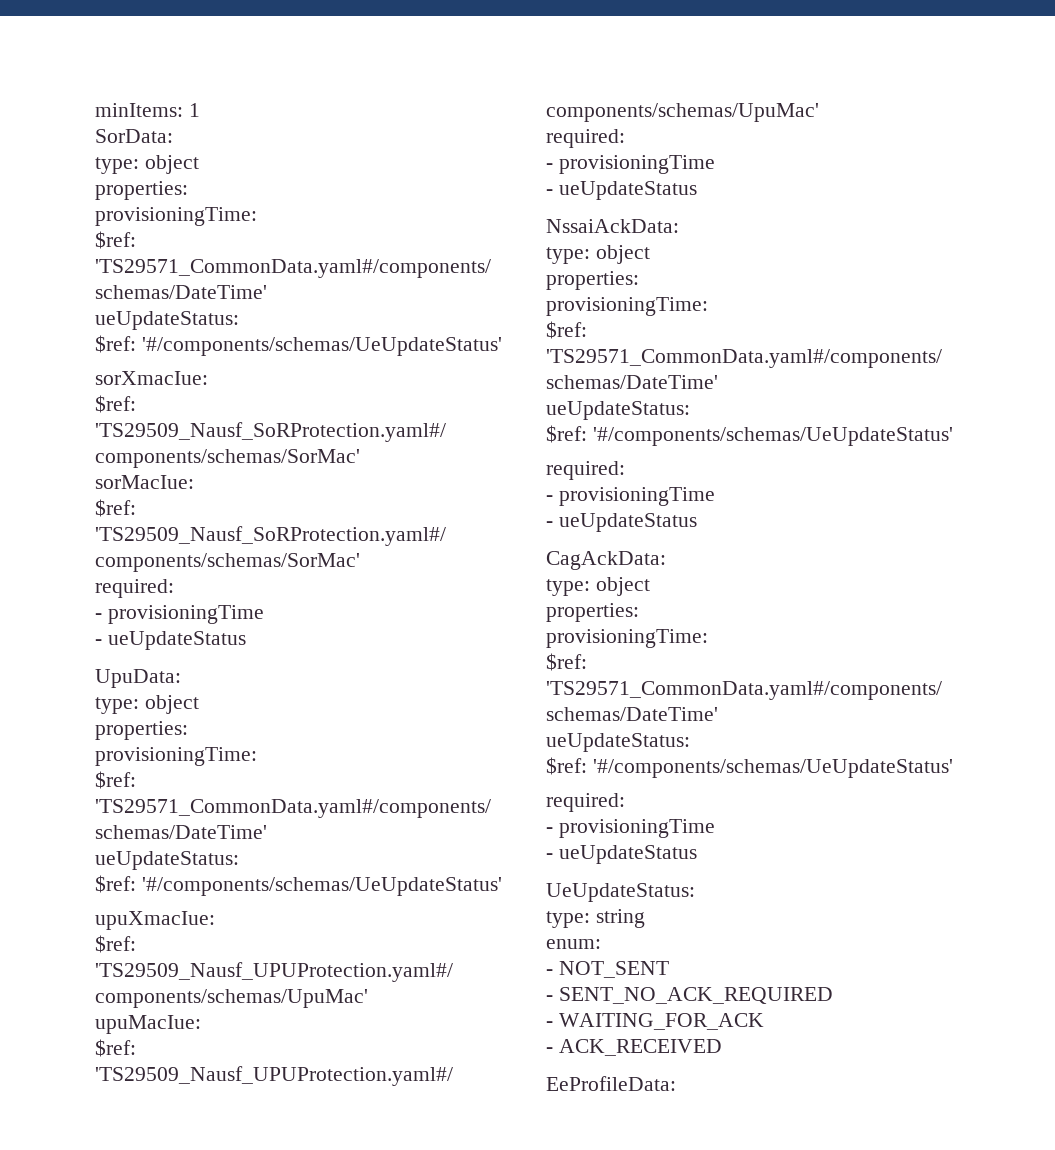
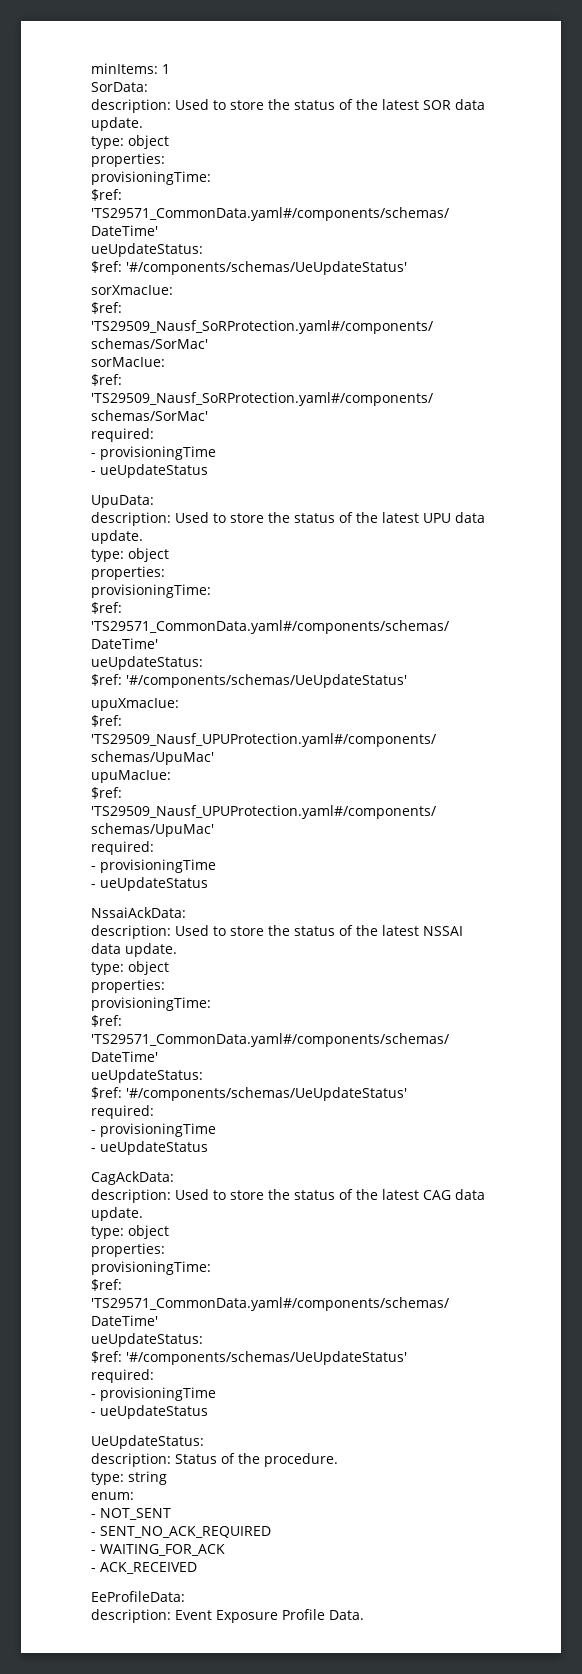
+ description: Used to store the status of the latest SOR data update.
+ description: Used to store the status of the latest UPU data update.
+ description: Used to store the status of the latest NSSAI data update.
+ description: Used to store the status of the latest CAG data update.
+ description: Status of the procedure.
+ description: Event Exposure Profile Data.

